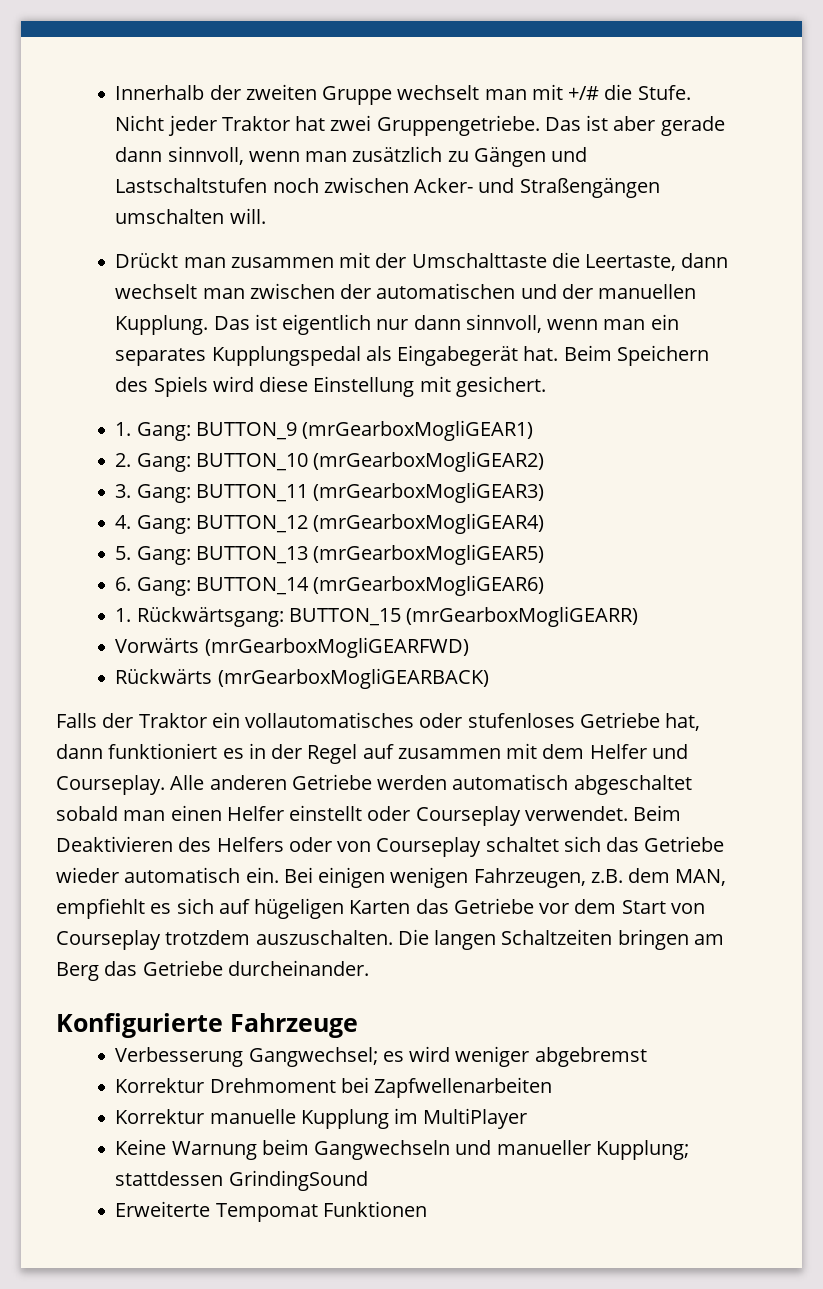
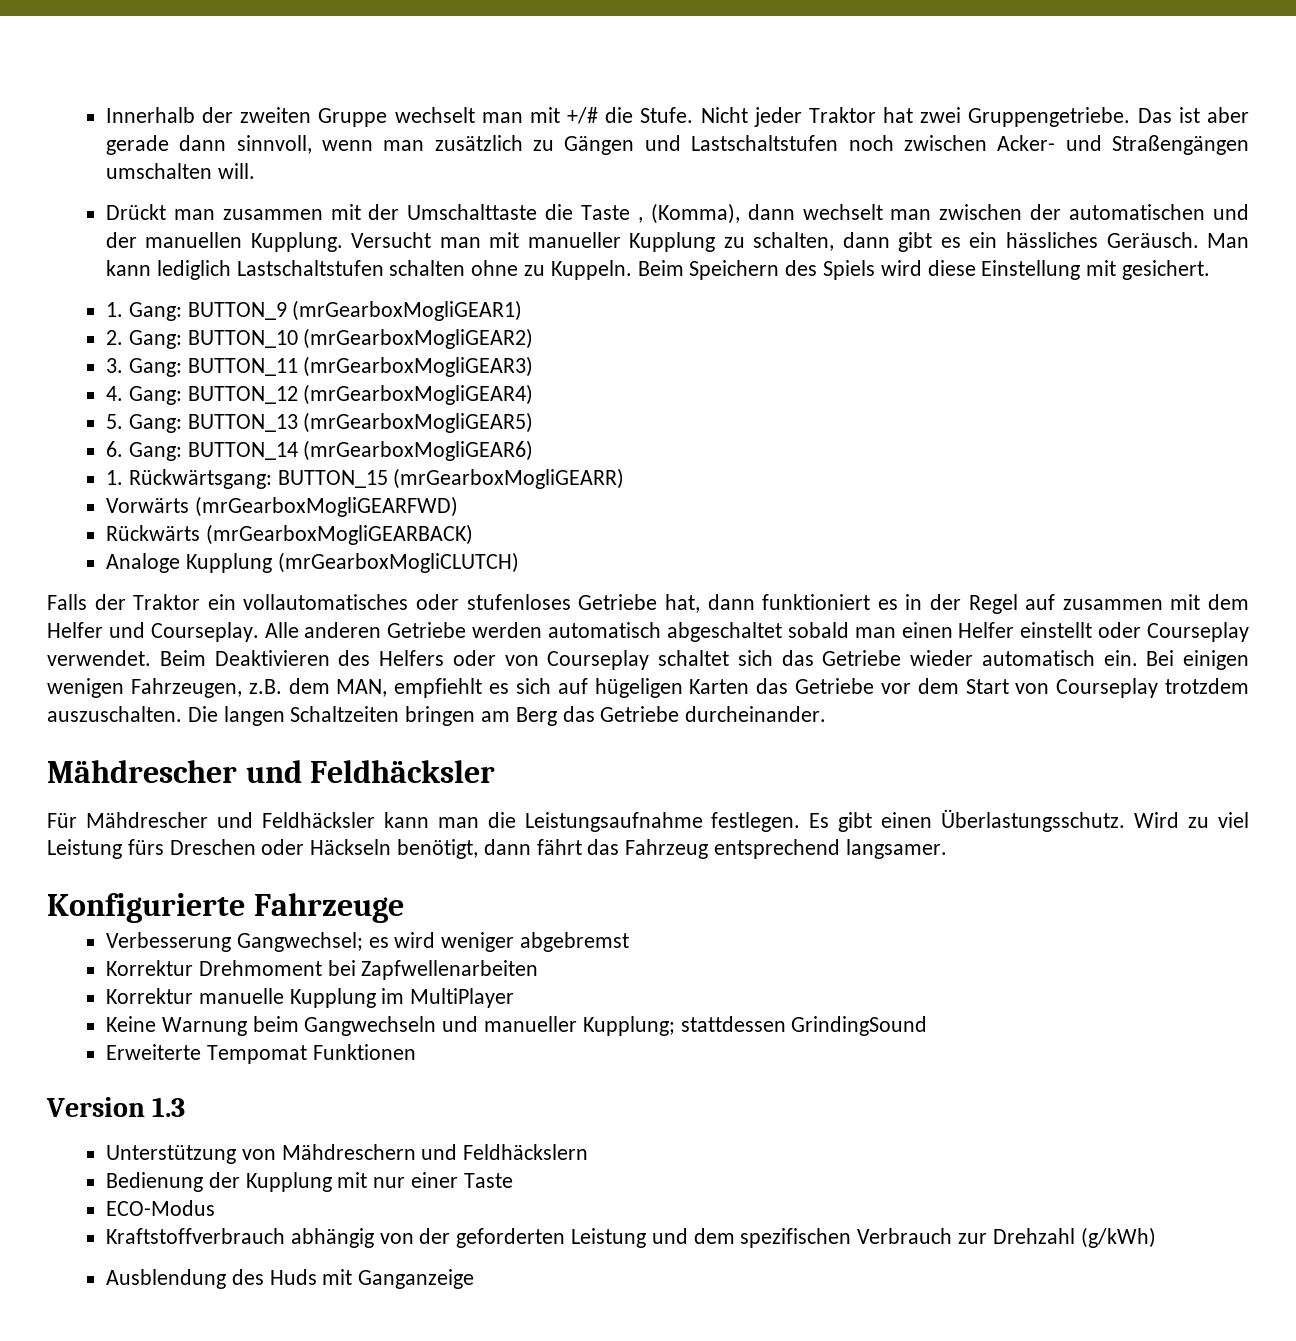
- Drückt man zusammen mit der Umschalttaste die Leertaste, dann wechselt man zwischen der automatischen und der manuellen Kupplung.
+ Drückt man zusammen mit der Umschalttaste die Taste , (Komma), dann wechselt man zwischen der automatischen und der manuellen Kupplung.
- Das ist eigentlich nur dann sinnvoll, wenn man ein separates Kupplungspedal als Eingabegerät hat.
+ Versucht man mit manueller Kupplung zu schalten, dann gibt es ein hässliches Geräusch. Man kann lediglich Lastschaltstufen schalten ohne zu Kuppeln.
+ Analoge Kupplung (mrGearboxMogliCLUTCH)
  Die langen Schaltzeiten bringen am Berg das Getriebe durcheinander.
+ Mähdrescher und Feldhäcksler
+ Für Mähdrescher und Feldhäcksler kann man die Leistungsaufnahme festlegen. Es gibt einen Überlastungsschutz. Wird zu viel Leistung fürs Dreschen oder Häckseln benötigt, dann fährt das Fahrzeug entsprechend langsamer.
+ Version 1.3
+ Unterstützung von Mähdreschern und Feldhäckslern
+ Bedienung der Kupplung mit nur einer Taste
+ ECO-Modus
+ Kraftstoffverbrauch abhängig von der geforderten Leistung und dem spezifischen Verbrauch zur Drehzahl (g/kWh)
+ Ausblendung des Huds mit Ganganzeige

